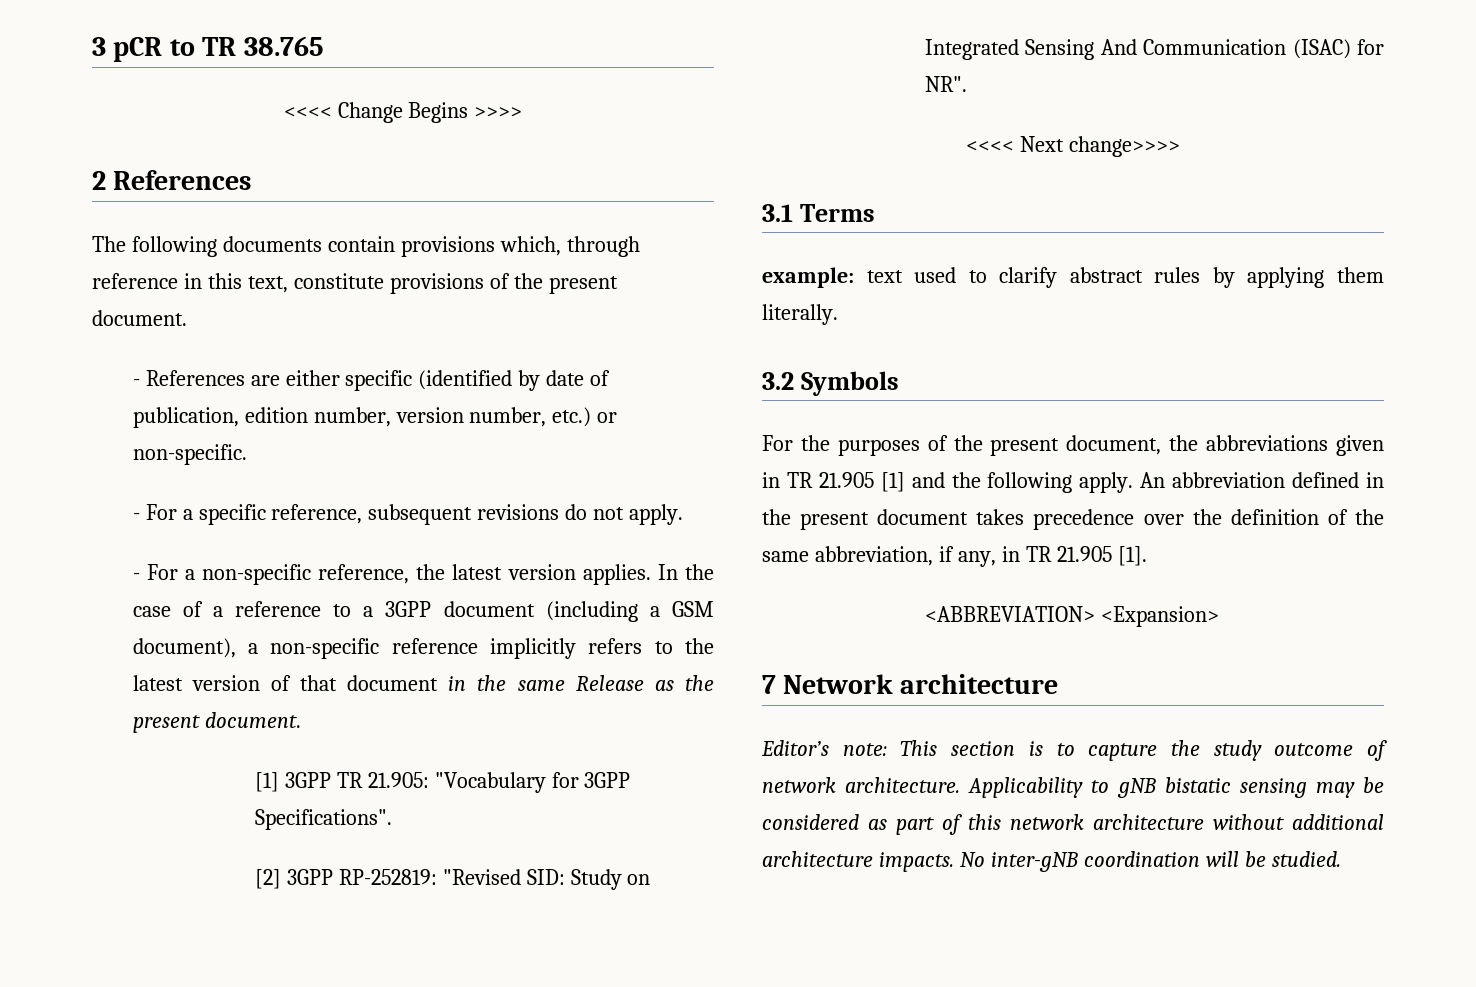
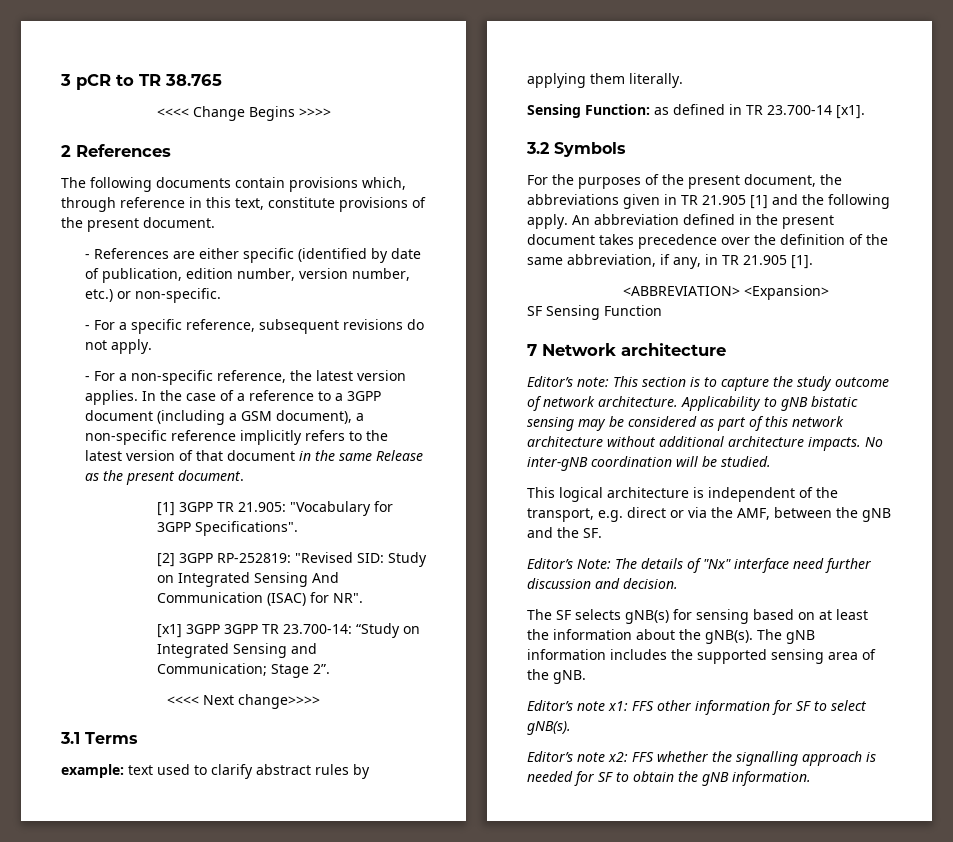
+ [x1] 3GPP 3GPP TR 23.700-14: “Study on Integrated Sensing and Communication; Stage 2”.
+ Sensing Function: as defined in TR 23.700-14 [x1].
+ SF Sensing Function
+ This logical architecture is independent of the transport, e.g. direct or via the AMF, between the gNB and the SF.
+ Editor’s Note: The details of "Nx" interface need further discussion and decision.
+ The SF selects gNB(s) for sensing based on at least the information about the gNB(s). The gNB information includes the supported sensing area of the gNB.
+ Editor’s note x1: FFS other information for SF to select gNB(s).
+ Editor’s note x2: FFS whether the signalling approach is needed for SF to obtain the gNB information.

